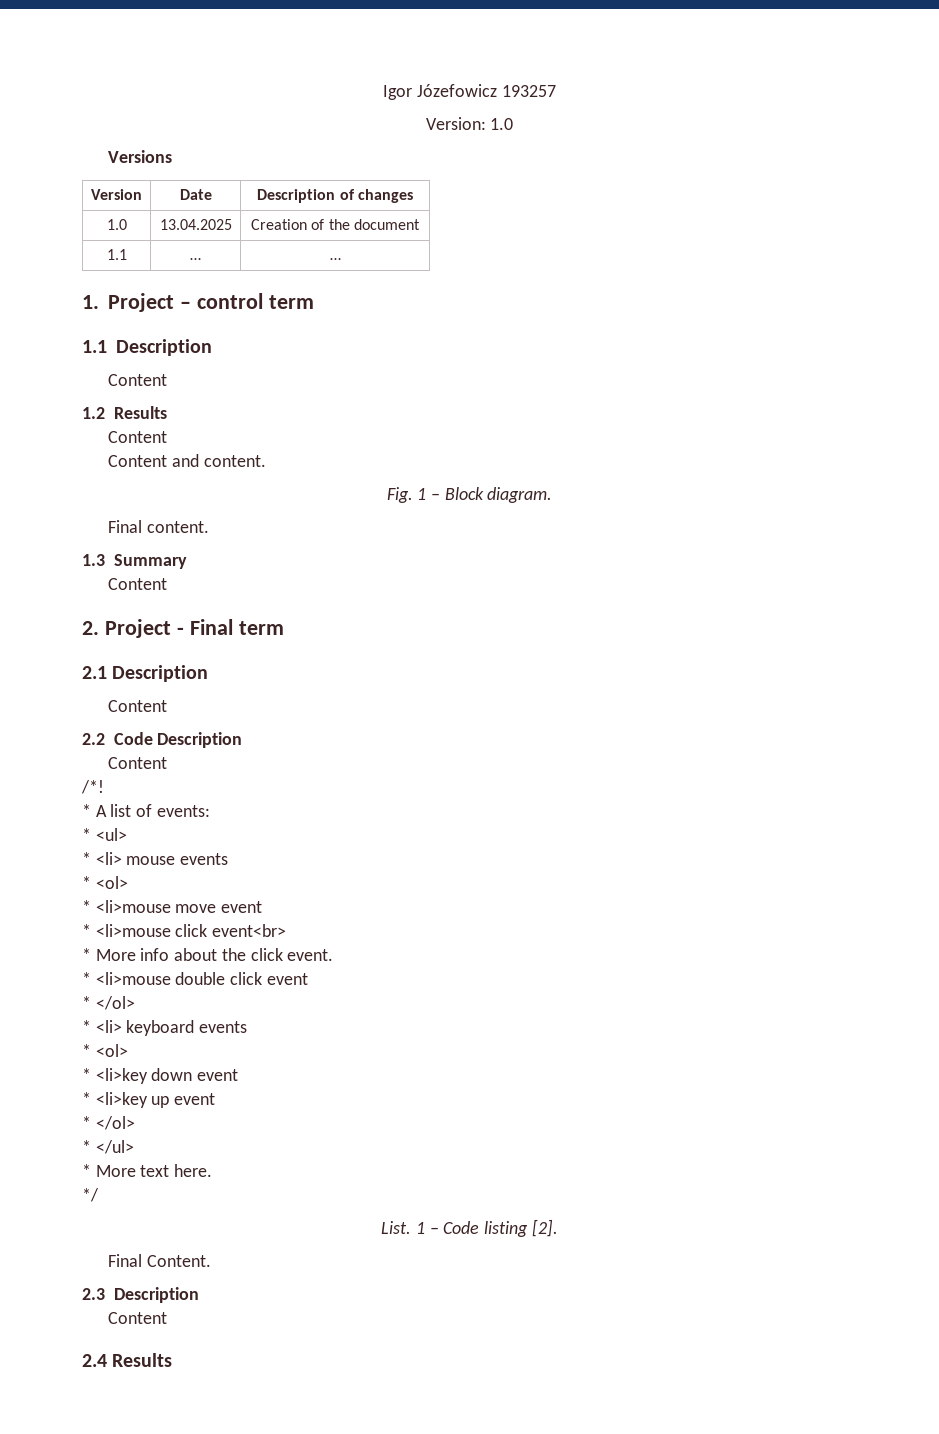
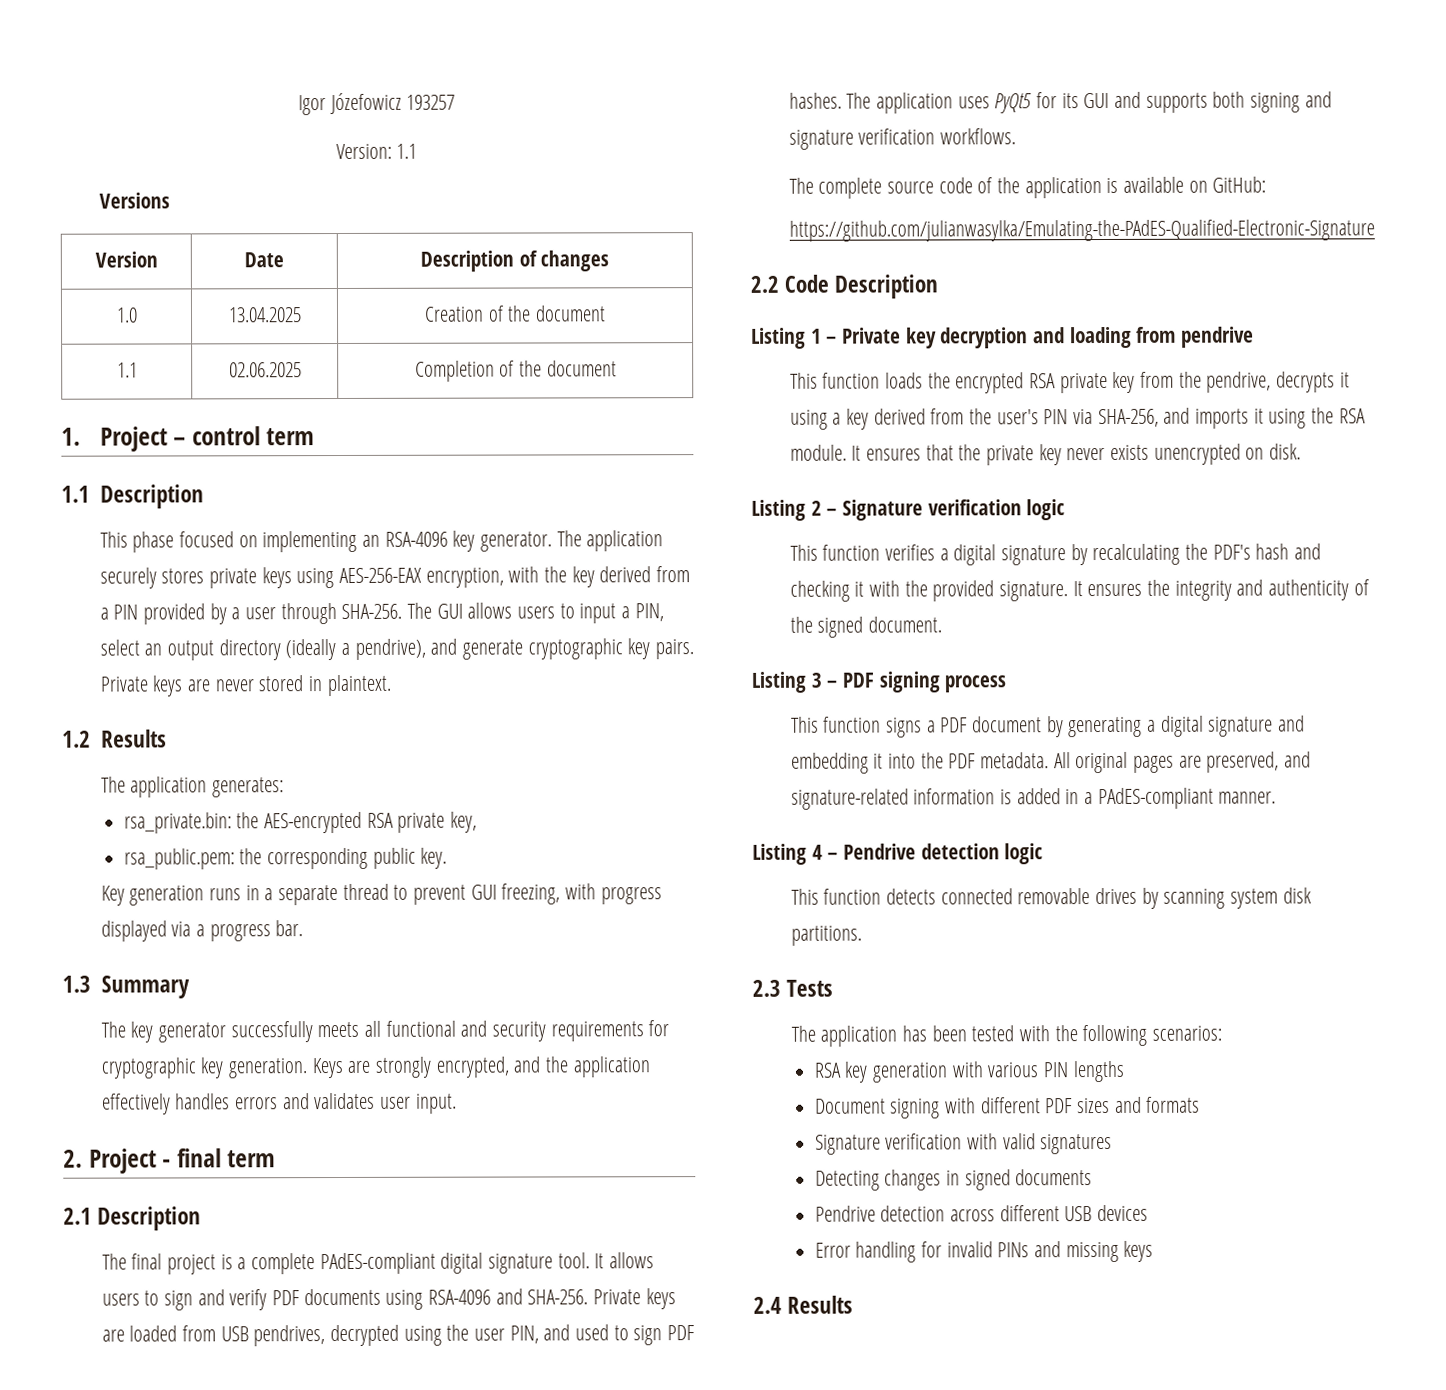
- Version: 1.0
+ Version: 1.1
- 1.1 | … | …
+ 1.1 | 02.06.2025 | Completion of the document
  1.1 Description
- Content
+ This phase focused on implementing an RSA-4096 key generator. The application securely stores private keys using AES-256-EAX encryption, with the key derived from a PIN provided by a user through SHA-256. The GUI allows users to input a PIN, select an output directory (ideally a pendrive), and generate cryptographic key pairs. Private keys are never stored in plaintext.
  1.2 Results
- Content
- Content and content.
- Fig. 1 – Block diagram.
- Final content.
+ The application generates:
+ rsa_private.bin: the AES-encrypted RSA private key,
+ rsa_public.pem: the corresponding public key.
+ Key generation runs in a separate thread to prevent GUI freezing, with progress displayed via a progress bar.
  1.3 Summary
- Content
+ The key generator successfully meets all functional and security requirements for cryptographic key generation. Keys are strongly encrypted, and the application effectively handles errors and validates user input.
- 2. Project - Final term
+ 2. Project - final term
  2.1 Description
- Content
+ The final project is a complete PAdES-compliant digital signature tool. It allows users to sign and verify PDF documents using RSA-4096 and SHA-256. Private keys are loaded from USB pendrives, decrypted using the user PIN, and used to sign PDF hashes. The application uses PyQt5 for its GUI and supports both signing and signature verification workflows.
+ The complete source code of the application is available on GitHub:
+ https://github.com/julianwasylka/Emulating-the-PAdES-Qualified-Electronic-Signature
  2.2 Code Description
- Content
- /*!
- * A list of events:
- * <ul>
- * <li> mouse events
- * <ol>
- * <li>mouse move event
- * <li>mouse click event<br>
- * More info about the click event.
- * <li>mouse double click event
- * </ol>
- * <li> keyboard events
- * <ol>
- * <li>key down event
- * <li>key up event
- * </ol>
- * </ul>
- * More text here.
- */
- List. 1 – Code listing [2].
- Final Content.
- 2.3 Description
- Content
+ Listing 1 – Private key decryption and loading from pendrive
+ This function loads the encrypted RSA private key from the pendrive, decrypts it using a key derived from the user's PIN via SHA-256, and imports it using the RSA module. It ensures that the private key never exists unencrypted on disk.
+ Listing 2 – Signature verification logic
+ This function verifies a digital signature by recalculating the PDF's hash and checking it with the provided signature. It ensures the integrity and authenticity of the signed document.
+ Listing 3 – PDF signing process
+ This function signs a PDF document by generating a digital signature and embedding it into the PDF metadata. All original pages are preserved, and signature-related information is added in a PAdES-compliant manner.
+ Listing 4 – Pendrive detection logic
+ This function detects connected removable drives by scanning system disk partitions.
+ 2.3 Tests
+ The application has been tested with the following scenarios:
+ RSA key generation with various PIN lengths
+ Document signing with different PDF sizes and formats
+ Signature verification with valid signatures
+ Detecting changes in signed documents
+ Pendrive detection across different USB devices
+ Error handling for invalid PINs and missing keys

